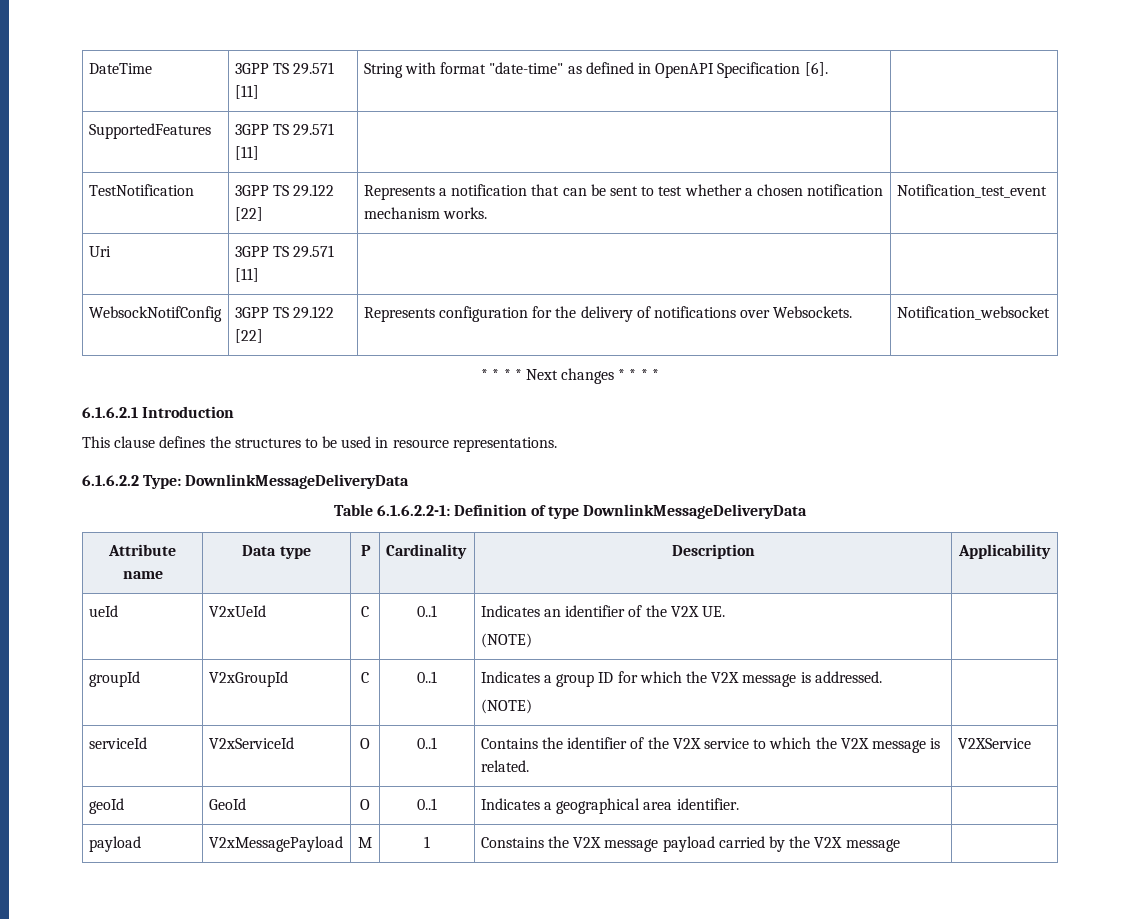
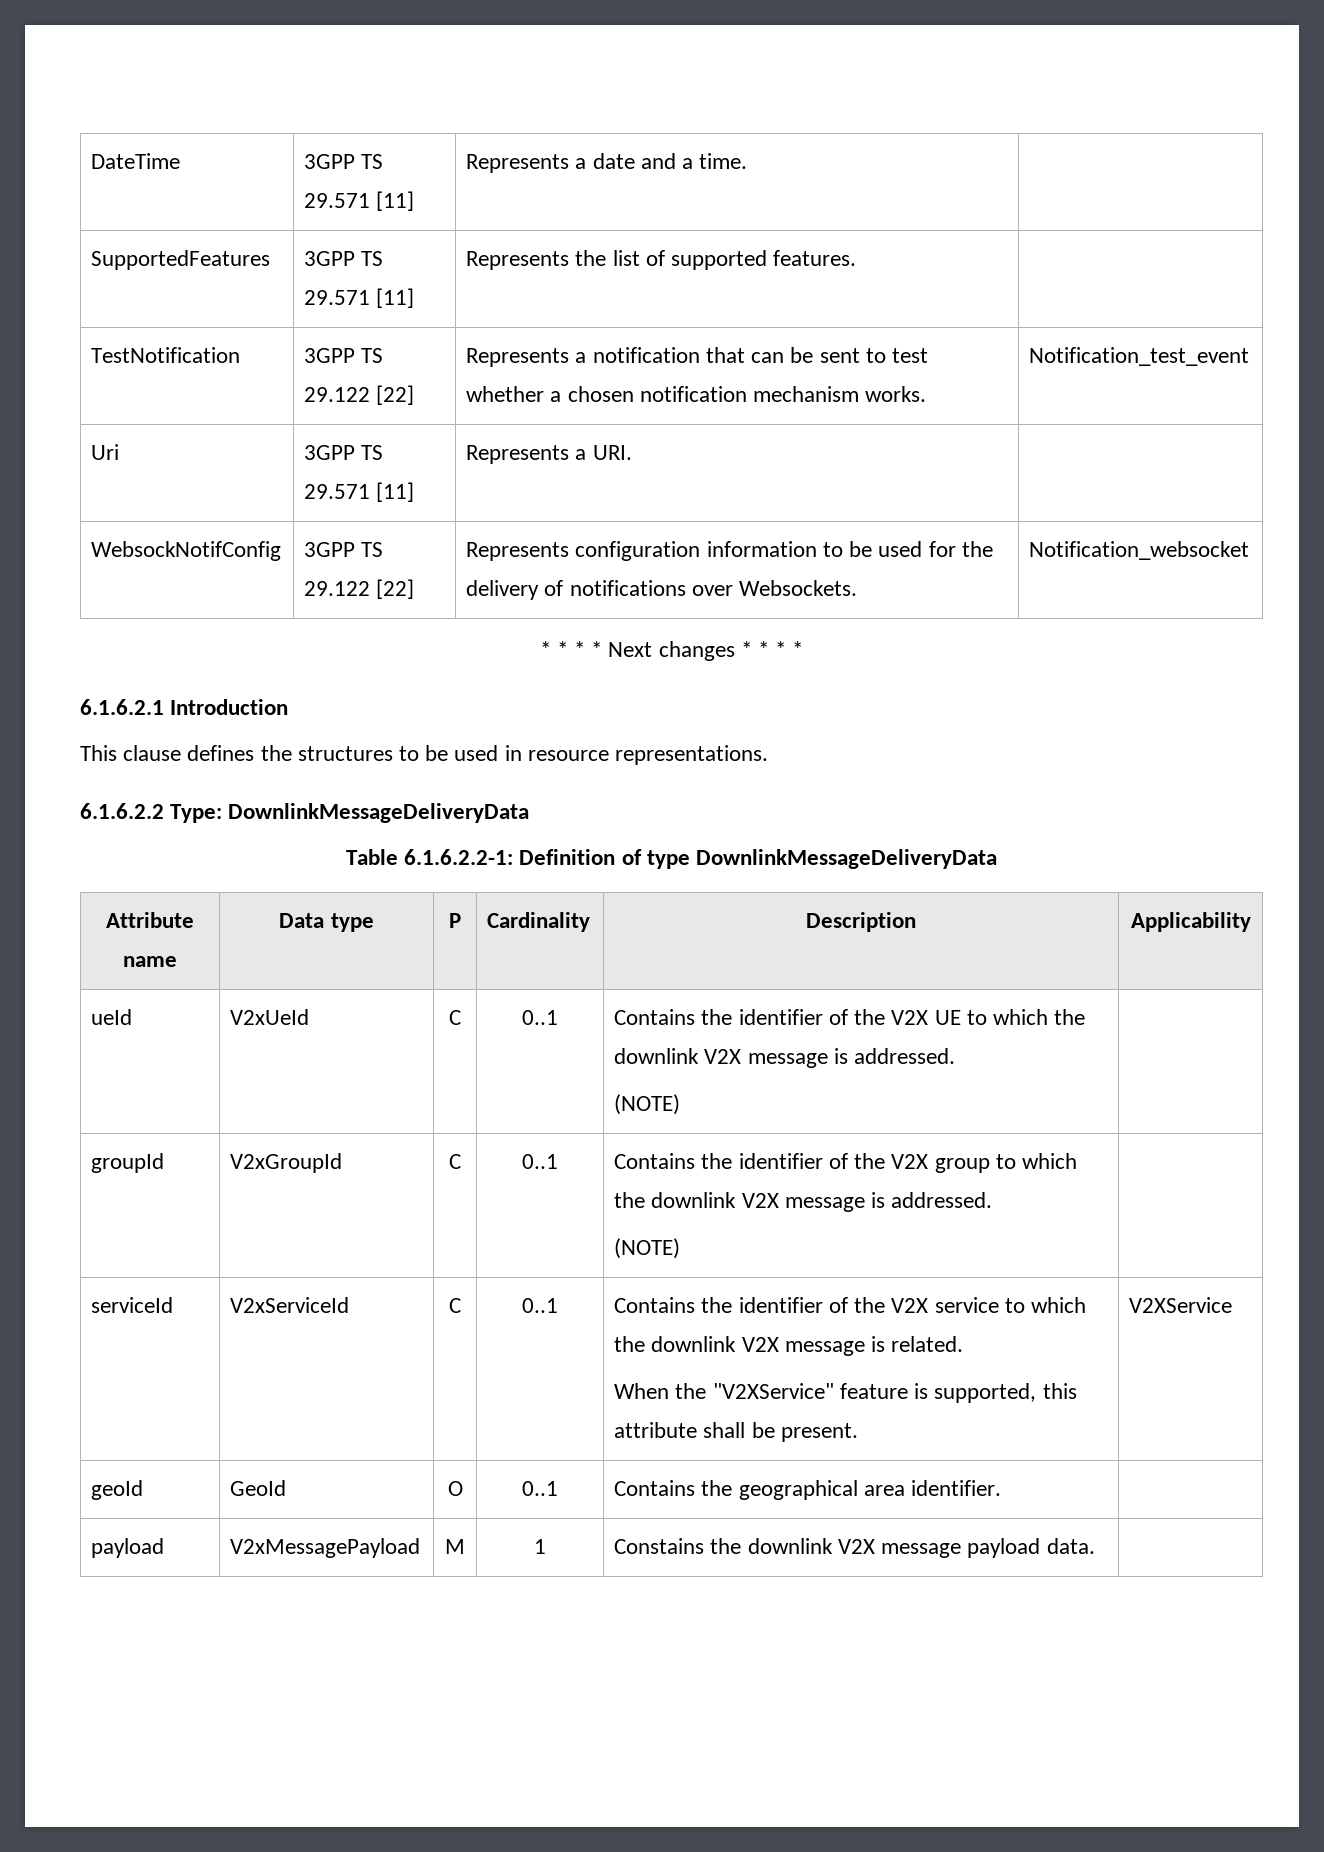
- DateTime | 3GPP TS 29.571 [11] | String with format "date-time" as defined in OpenAPI Specification [6]. |
+ DateTime | 3GPP TS 29.571 [11] | Represents a date and a time. |
- SupportedFeatures | 3GPP TS 29.571 [11] | |
+ SupportedFeatures | 3GPP TS 29.571 [11] | Represents the list of supported features. |
- Uri | 3GPP TS 29.571 [11] | |
+ Uri | 3GPP TS 29.571 [11] | Represents a URI. |
- WebsockNotifConfig | 3GPP TS 29.122 [22] | Represents configuration for the delivery of notifications over Websockets. | Notification_websocket
+ WebsockNotifConfig | 3GPP TS 29.122 [22] | Represents configuration information to be used for the delivery of notifications over Websockets. | Notification_websocket
- ueId | V2xUeId | C | 0..1 | Indicates an identifier of the V2X UE.
+ ueId | V2xUeId | C | 0..1 | Contains the identifier of the V2X UE to which the downlink V2X message is addressed.
- groupId | V2xGroupId | C | 0..1 | Indicates a group ID for which the V2X message is addressed.
+ groupId | V2xGroupId | C | 0..1 | Contains the identifier of the V2X group to which the downlink V2X message is addressed.
- serviceId | V2xServiceId | O | 0..1 | Contains the identifier of the V2X service to which the V2X message is related. | V2XService
+ serviceId | V2xServiceId | C | 0..1 | Contains the identifier of the V2X service to which the downlink V2X message is related.
+ When the "V2XService" feature is supported, this attribute shall be present. | V2XService
- geoId | GeoId | O | 0..1 | Indicates a geographical area identifier. |
+ geoId | GeoId | O | 0..1 | Contains the geographical area identifier. |
- payload | V2xMessagePayload | M | 1 | Constains the V2X message payload carried by the V2X message |
+ payload | V2xMessagePayload | M | 1 | Constains the downlink V2X message payload data. |

